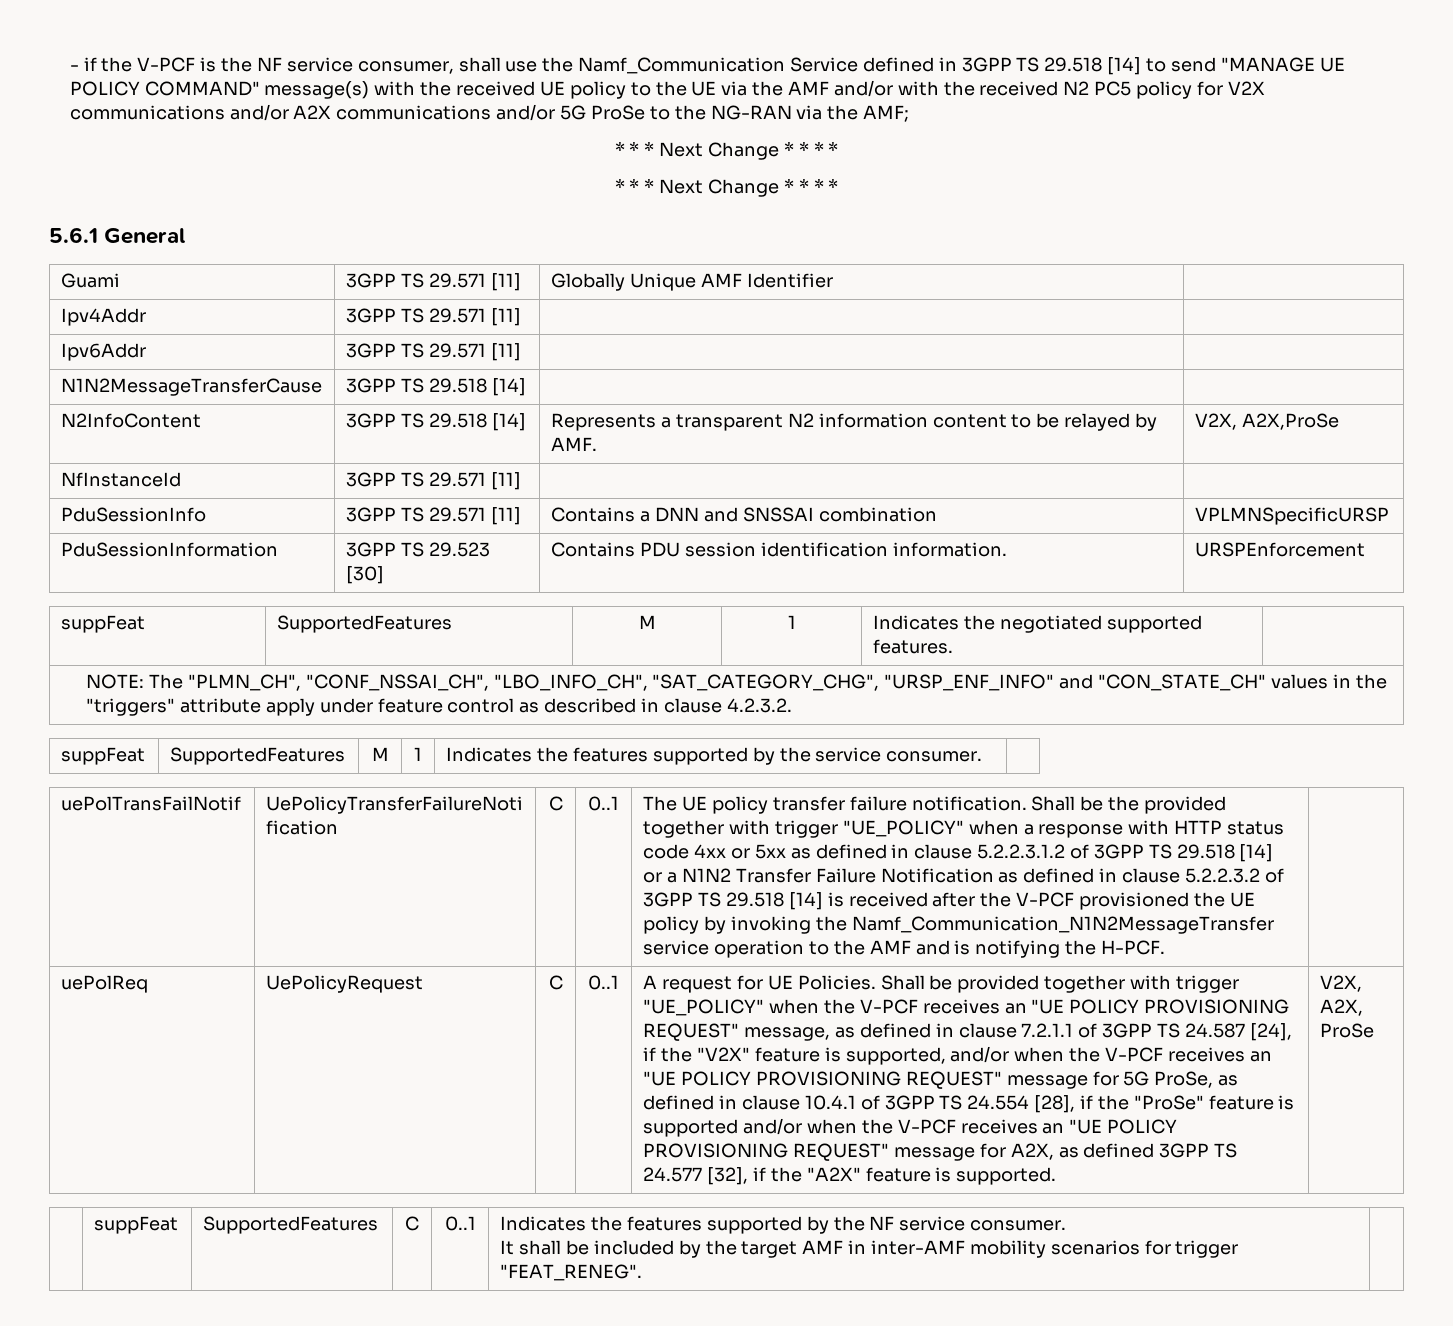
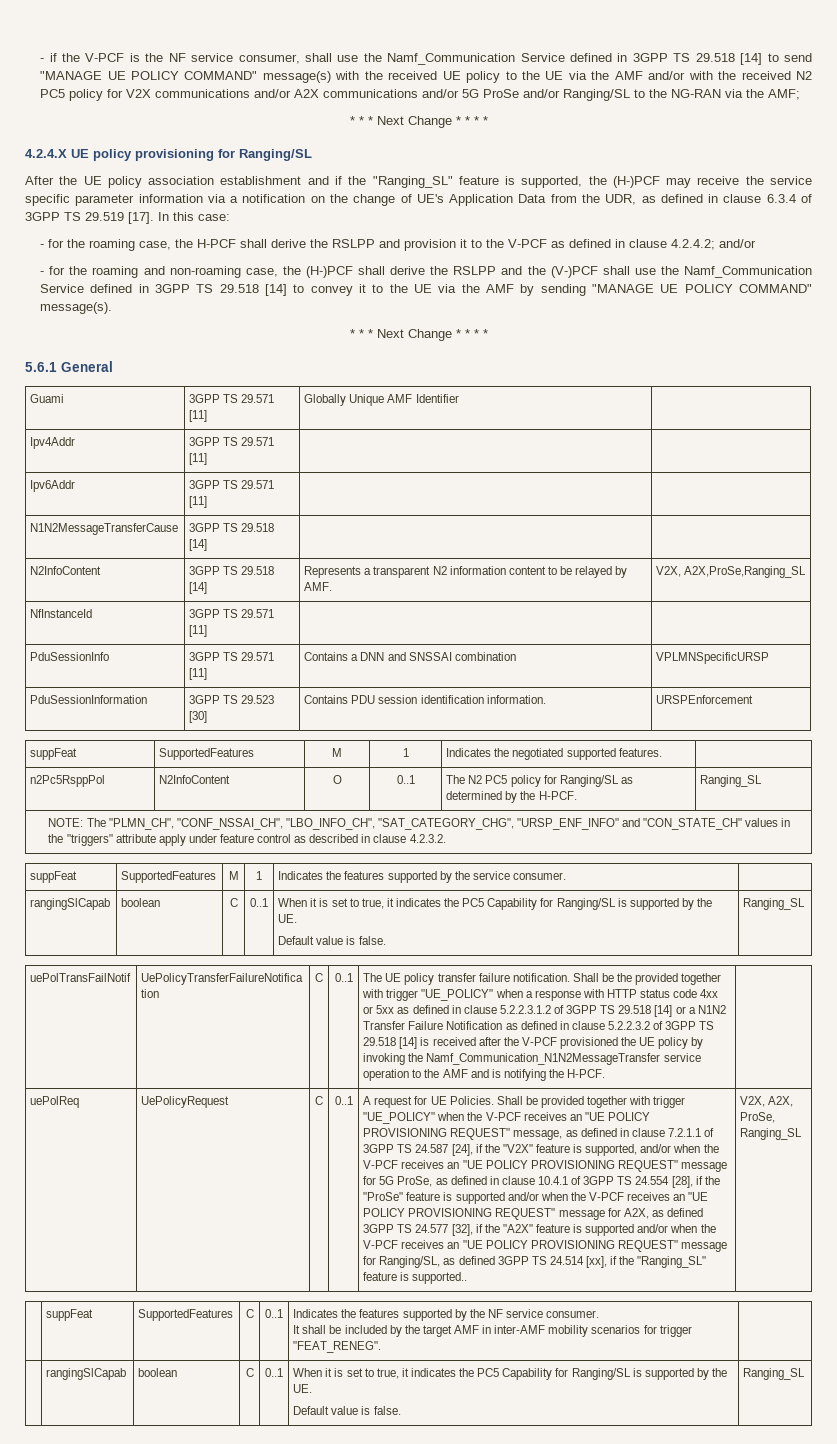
- - if the V-PCF is the NF service consumer, shall use the Namf_Communication Service defined in 3GPP TS 29.518 [14] to send "MANAGE UE POLICY COMMAND" message(s) with the received UE policy to the UE via the AMF and/or with the received N2 PC5 policy for V2X communications and/or A2X communications and/or 5G ProSe to the NG-RAN via the AMF;
+ - if the V-PCF is the NF service consumer, shall use the Namf_Communication Service defined in 3GPP TS 29.518 [14] to send "MANAGE UE POLICY COMMAND" message(s) with the received UE policy to the UE via the AMF and/or with the received N2 PC5 policy for V2X communications and/or A2X communications and/or 5G ProSe and/or Ranging/SL to the NG-RAN via the AMF;
+ 4.2.4.X UE policy provisioning for Ranging/SL
+ After the UE policy association establishment and if the "Ranging_SL" feature is supported, the (H-)PCF may receive the service specific parameter information via a notification on the change of UE's Application Data from the UDR, as defined in clause 6.3.4 of 3GPP TS 29.519 [17]. In this case:
+ - for the roaming case, the H-PCF shall derive the RSLPP and provision it to the V-PCF as defined in clause 4.2.4.2; and/or
+ - for the roaming and non-roaming case, the (H-)PCF shall derive the RSLPP and the (V-)PCF shall use the Namf_Communication Service defined in 3GPP TS 29.518 [14] to convey it to the UE via the AMF by sending "MANAGE UE POLICY COMMAND" message(s).
- N2InfoContent | 3GPP TS 29.518 [14] | Represents a transparent N2 information content to be relayed by AMF. | V2X, A2X,ProSe
+ N2InfoContent | 3GPP TS 29.518 [14] | Represents a transparent N2 information content to be relayed by AMF. | V2X, A2X,ProSe,Ranging_SL
+ n2Pc5RsppPol | N2InfoContent | O | 0..1 | The N2 PC5 policy for Ranging/SL as determined by the H-PCF. | Ranging_SL
  suppFeat | SupportedFeatures | M | 1 | Indicates the features supported by the service consumer. |
+ rangingSlCapab | boolean | C | 0..1 | When it is set to true, it indicates the PC5 Capability for Ranging/SL is supported by the UE.
+ Default value is false. | Ranging_SL
- Shall be provided together with trigger "UE_POLICY" when the V-PCF receives an "UE POLICY PROVISIONING REQUEST" message, as defined in clause 7.2.1.1 of 3GPP TS 24.587 [24], if the "V2X" feature is supported, and/or when the V-PCF receives an "UE POLICY PROVISIONING REQUEST" message for 5G ProSe, as defined in clause 10.4.1 of 3GPP TS 24.554 [28], if the "ProSe" feature is supported and/or when the V-PCF receives an "UE POLICY PROVISIONING REQUEST" message for A2X, as defined 3GPP TS 24.577 [32], if the "A2X" feature is supported.
+ Shall be provided together with trigger "UE_POLICY" when the V-PCF receives an "UE POLICY PROVISIONING REQUEST" message, as defined in clause 7.2.1.1 of 3GPP TS 24.587 [24], if the "V2X" feature is supported, and/or when the V-PCF receives an "UE POLICY PROVISIONING REQUEST" message for 5G ProSe, as defined in clause 10.4.1 of 3GPP TS 24.554 [28], if the "ProSe" feature is supported and/or when the V-PCF receives an "UE POLICY PROVISIONING REQUEST" message for A2X, as defined 3GPP TS 24.577 [32], if the "A2X" feature is supported and/or when the V-PCF receives an "UE POLICY PROVISIONING REQUEST" message for Ranging/SL, as defined 3GPP TS 24.514 [xx], if the "Ranging_SL" feature is supported..
- V2X, A2X, ProSe
+ V2X, A2X, ProSe, Ranging_SL
+ | rangingSlCapab | boolean | C | 0..1 | When it is set to true, it indicates the PC5 Capability for Ranging/SL is supported by the UE.
+ Default value is false. | Ranging_SL

